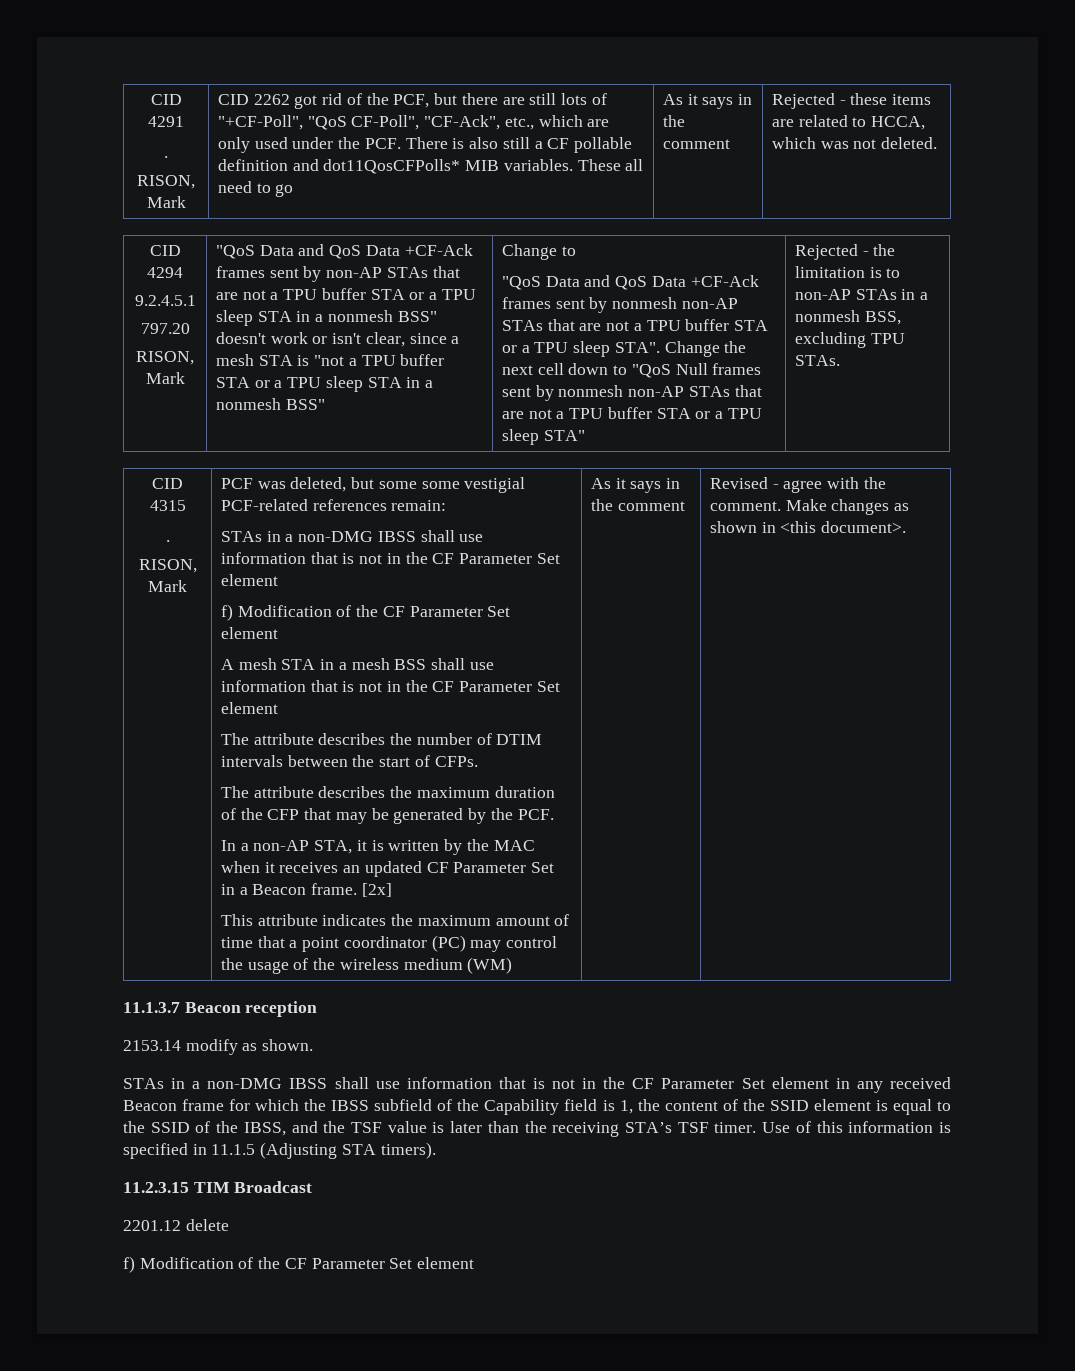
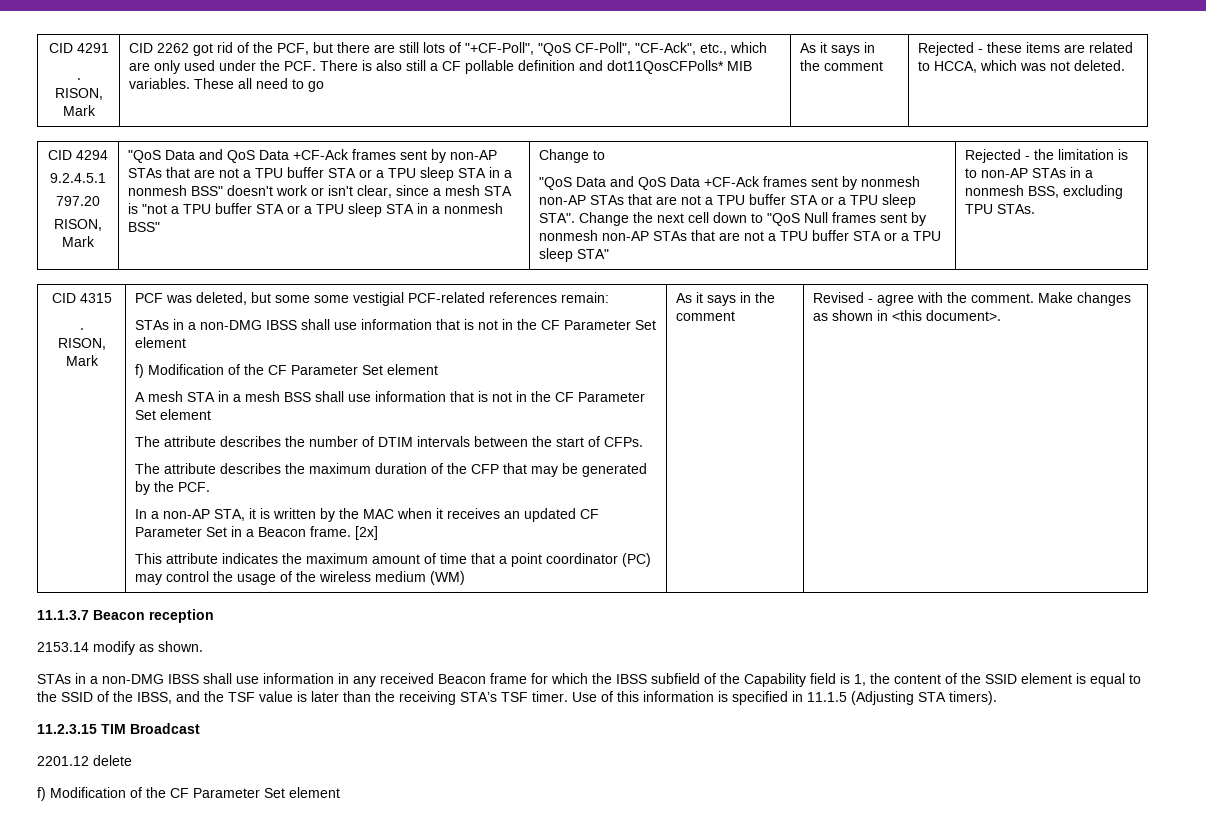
- STAs in a non-DMG IBSS shall use information that is not in the CF Parameter Set element in any received Beacon frame for which the IBSS subfield of the Capability field is 1, the content of the SSID element is equal to the SSID of the IBSS, and the TSF value is later than the receiving STA’s TSF timer.
+ STAs in a non-DMG IBSS shall use information in any received Beacon frame for which the IBSS subfield of the Capability field is 1, the content of the SSID element is equal to the SSID of the IBSS, and the TSF value is later than the receiving STA’s TSF timer.

